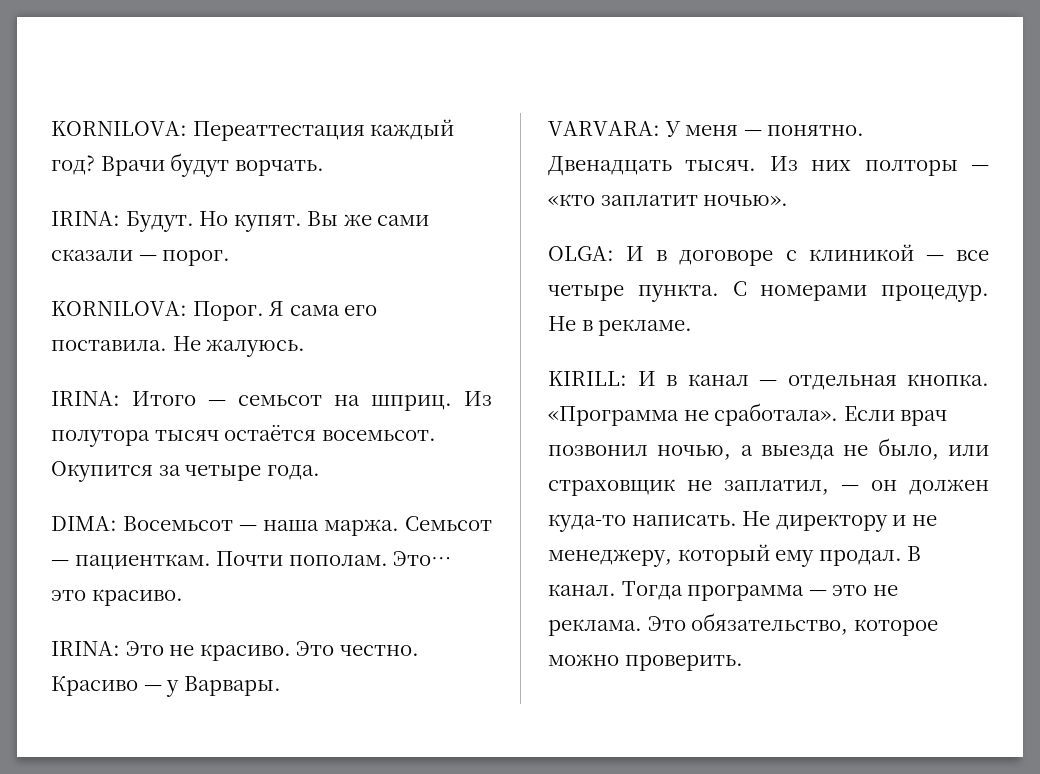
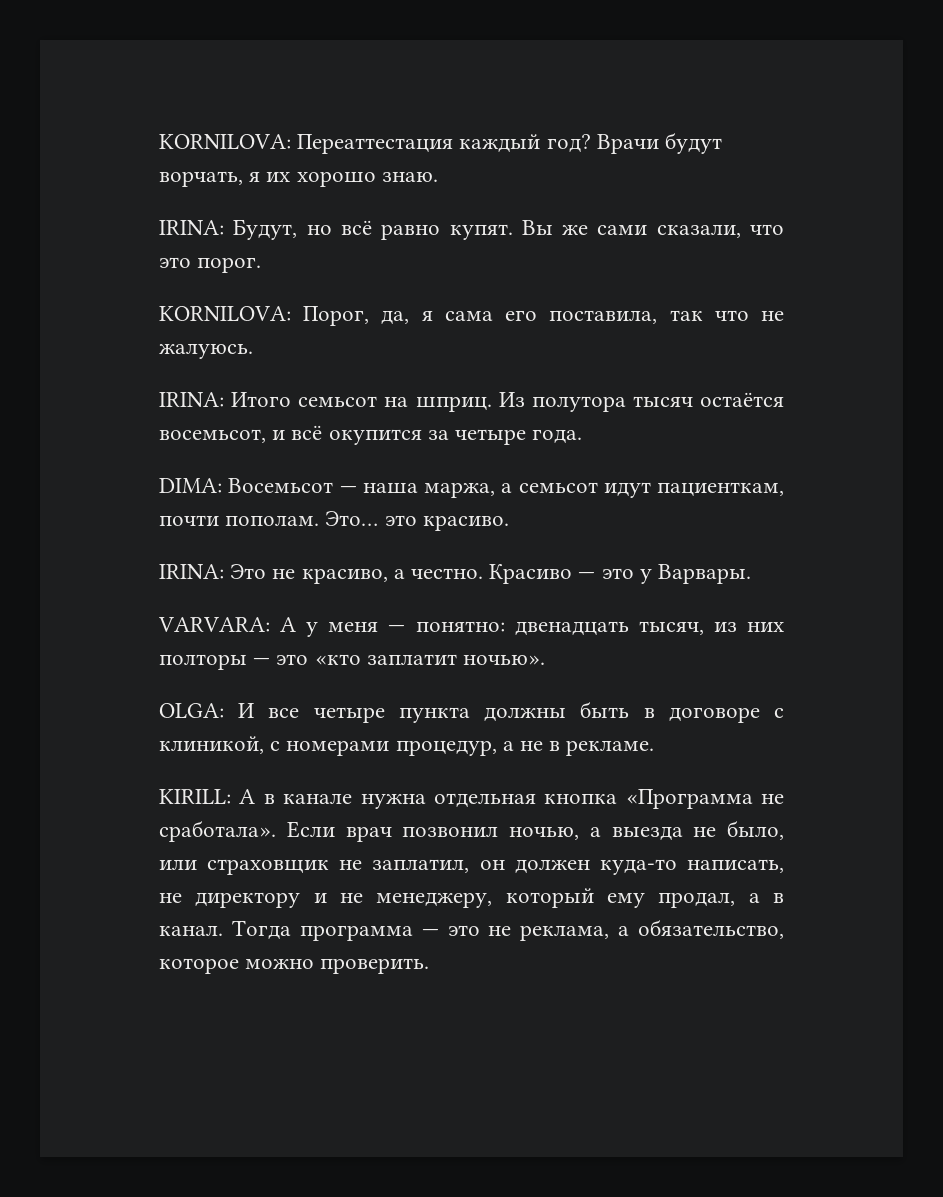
- Врачи будут ворчать.
- IRINA: Будут. Но купят.
+ Врачи будут ворчать, я их хорошо знаю.
+ IRINA: Будут, но всё равно купят.
- Вы же сами сказали — порог.
+ Вы же сами сказали, что это порог.
- KORNILOVA: Порог. Я сама его поставила. Не жалуюсь.
+ KORNILOVA: Порог, да, я сама его поставила, так что не жалуюсь.
- IRINA: Итого — семьсот на шприц.
+ IRINA: Итого семьсот на шприц.
- Из полутора тысяч остаётся восемьсот. Окупится за четыре года.
+ Из полутора тысяч остаётся восемьсот, и всё окупится за четыре года.
- DIMA: Восемьсот — наша маржа. Семьсот — пациенткам. Почти пополам.
+ DIMA: Восемьсот — наша маржа, а семьсот идут пациенткам, почти пополам.
- IRINA: Это не красиво. Это честно.
+ IRINA: Это не красиво, а честно.
- Красиво — у Варвары.
+ Красиво — это у Варвары.
- VARVARA: У меня — понятно. Двенадцать тысяч. Из них полторы — «кто заплатит ночью».
+ VARVARA: А у меня — понятно: двенадцать тысяч, из них полторы — это «кто заплатит ночью».
- OLGA: И в договоре с клиникой — все четыре пункта. С номерами процедур. Не в рекламе.
- KIRILL: И в канал — отдельная кнопка. «Программа не сработала».
+ OLGA: И все четыре пункта должны быть в договоре с клиникой, с номерами процедур, а не в рекламе.
+ KIRILL: А в канале нужна отдельная кнопка «Программа не сработала».
- Если врач позвонил ночью, а выезда не было, или страховщик не заплатил, — он должен куда-то написать. Не директору и не менеджеру, который ему продал. В канал.
+ Если врач позвонил ночью, а выезда не было, или страховщик не заплатил, он должен куда-то написать, не директору и не менеджеру, который ему продал, а в канал.
- Тогда программа — это не реклама. Это обязательство, которое можно проверить.
+ Тогда программа — это не реклама, а обязательство, которое можно проверить.

